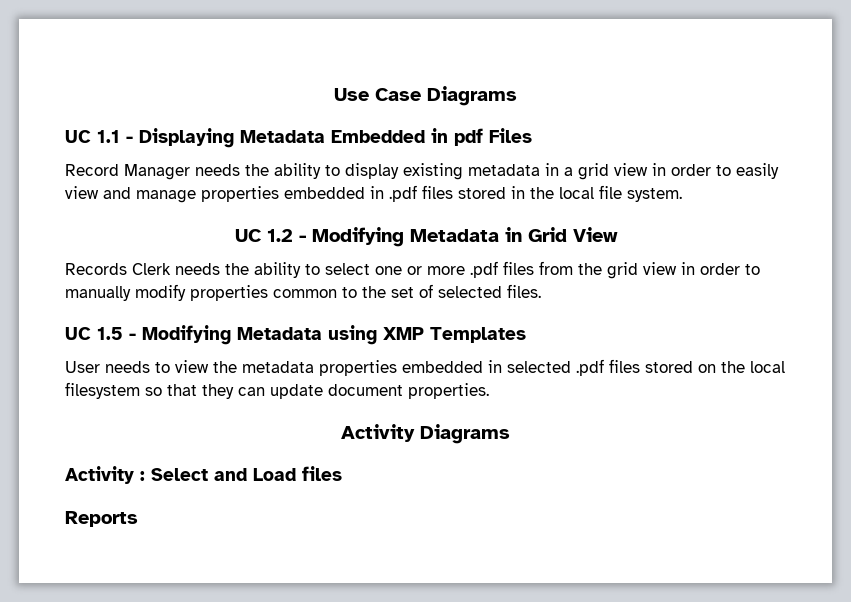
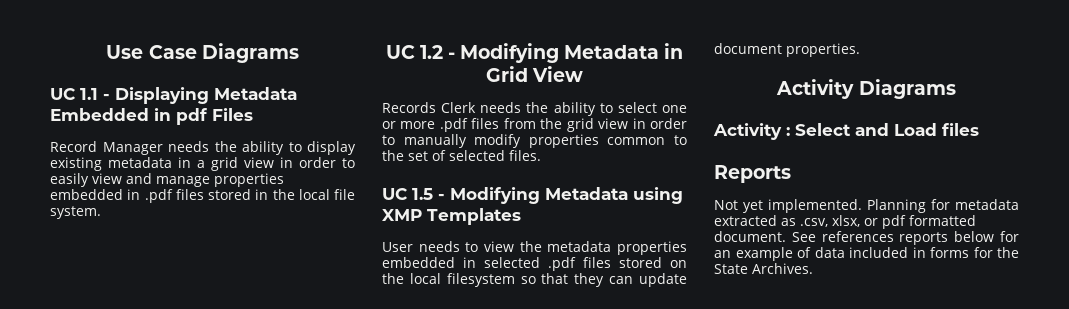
+ Not yet implemented. Planning for metadata extracted as .csv, xlsx, or pdf formatted document. See references reports below for an example of data included in forms for the State Archives.

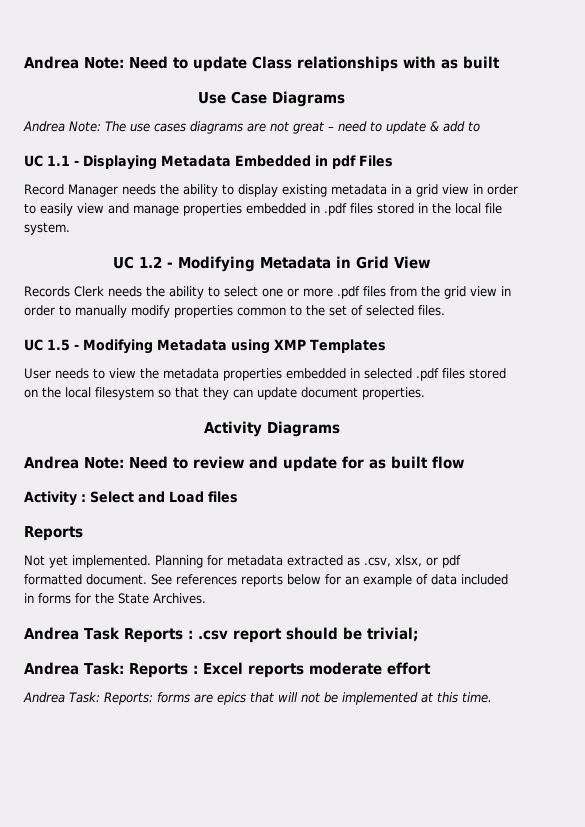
+ Andrea Note: Need to update Class relationships with as built
  Use Case Diagrams
+ Andrea Note: The use cases diagrams are not great – need to update & add to
+ Andrea Note: Need to review and update for as built flow
+ Andrea Task Reports : .csv report should be trivial;
+ Andrea Task: Reports : Excel reports moderate effort
+ Andrea Task: Reports: forms are epics that will not be implemented at this time.

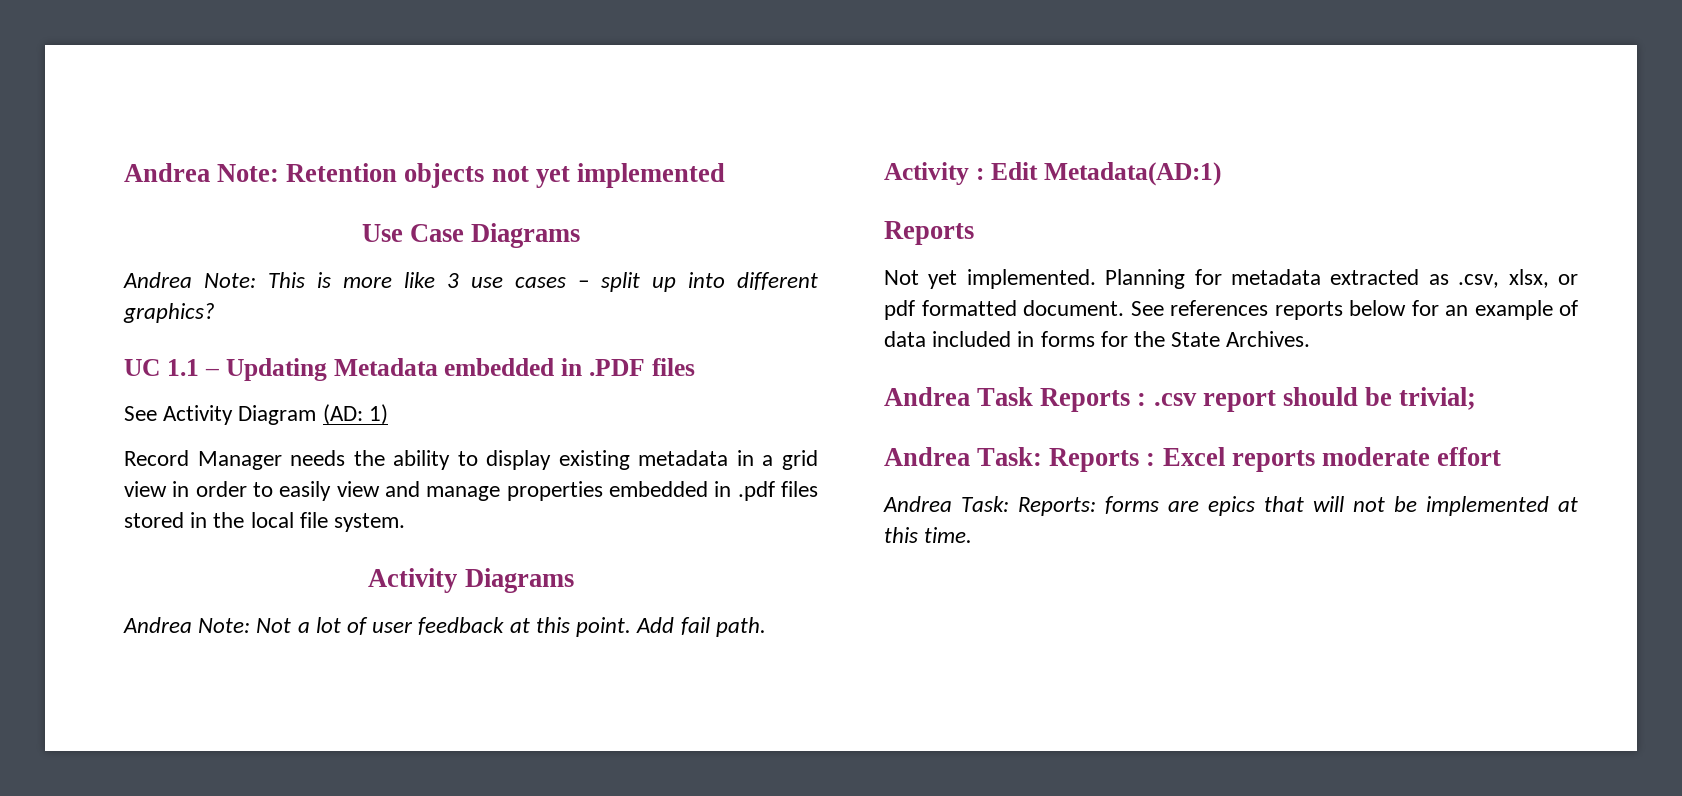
- Andrea Note: Need to update Class relationships with as built
+ Andrea Note: Retention objects not yet implemented
- Andrea Note: The use cases diagrams are not great – need to update & add to
- UC 1.1 - Displaying Metadata Embedded in pdf Files
+ Andrea Note: This is more like 3 use cases – split up into different graphics?
+ UC 1.1 – Updating Metadata embedded in .PDF files
+ See Activity Diagram (AD: 1)
- UC 1.2 - Modifying Metadata in Grid View
- Records Clerk needs the ability to select one or more .pdf files from the grid view in order to manually modify properties common to the set of selected files.
- UC 1.5 - Modifying Metadata using XMP Templates
- User needs to view the metadata properties embedded in selected .pdf files stored on the local filesystem so that they can update document properties.
  Activity Diagrams
- Andrea Note: Need to review and update for as built flow
- Activity : Select and Load files
+ Andrea Note: Not a lot of user feedback at this point. Add fail path.
+ Activity : Edit Metadata(AD:1)

